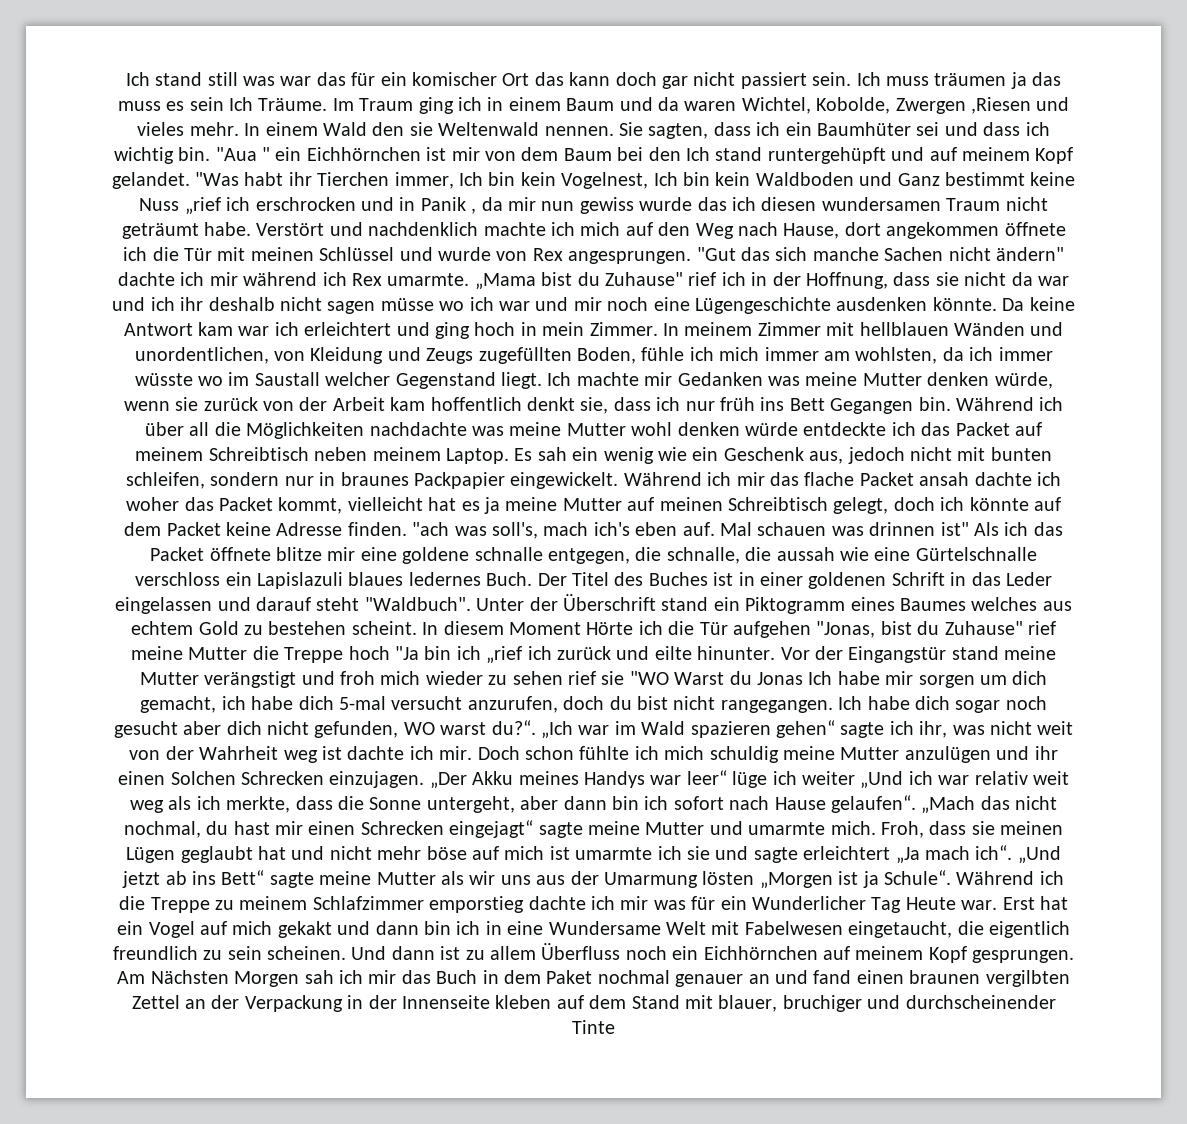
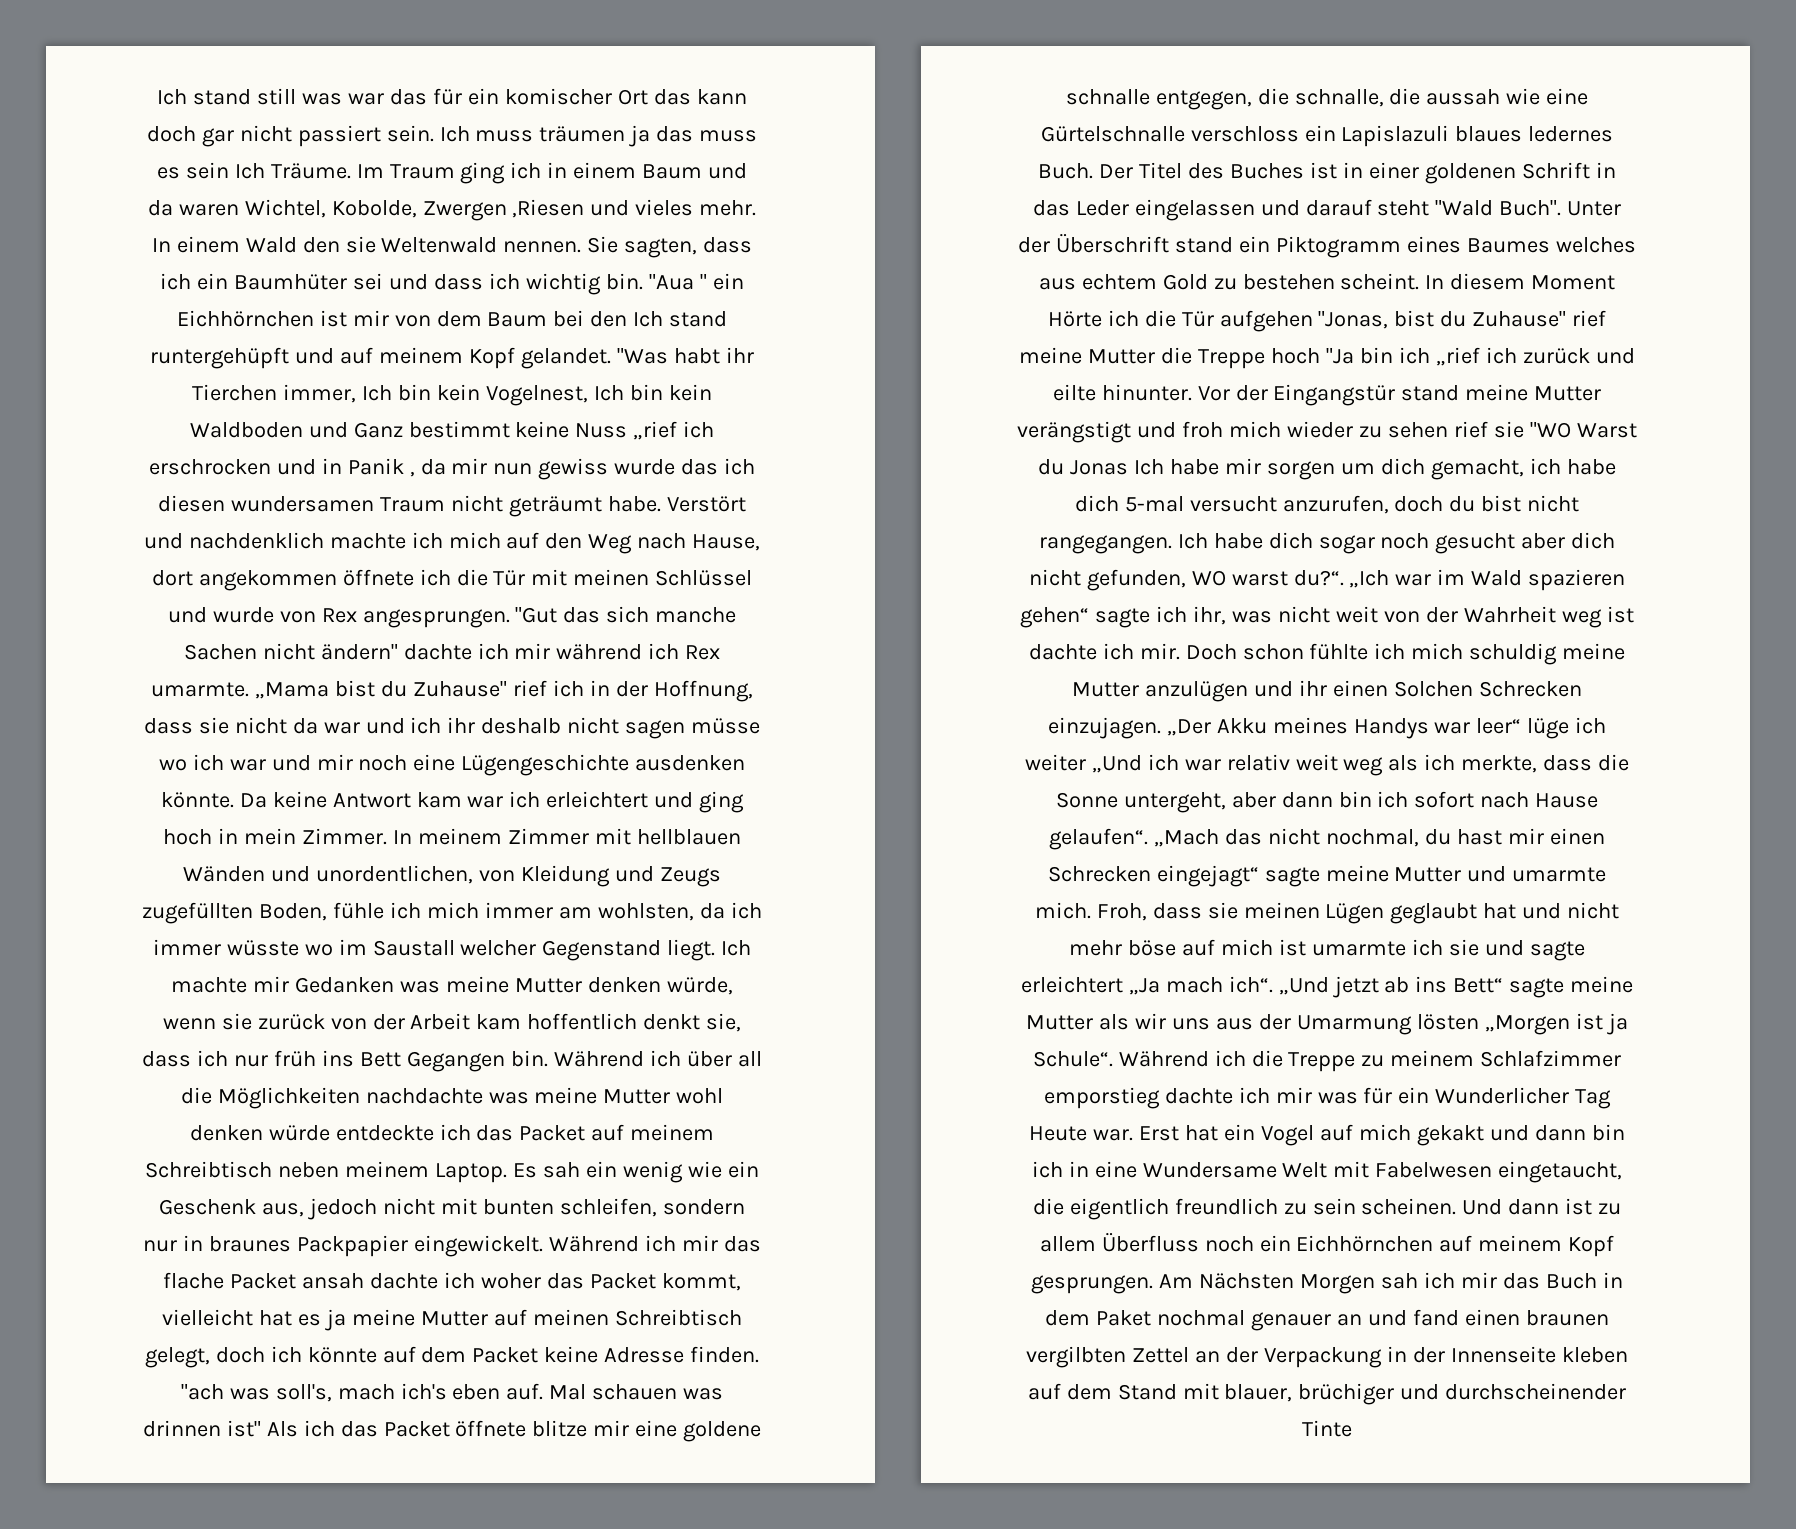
- Der Titel des Buches ist in einer goldenen Schrift in das Leder eingelassen und darauf steht "Waldbuch".
+ Der Titel des Buches ist in einer goldenen Schrift in das Leder eingelassen und darauf steht "Wald Buch".
- Am Nächsten Morgen sah ich mir das Buch in dem Paket nochmal genauer an und fand einen braunen vergilbten Zettel an der Verpackung in der Innenseite kleben auf dem Stand mit blauer, bruchiger und durchscheinender Tinte
+ Am Nächsten Morgen sah ich mir das Buch in dem Paket nochmal genauer an und fand einen braunen vergilbten Zettel an der Verpackung in der Innenseite kleben auf dem Stand mit blauer, brüchiger und durchscheinender Tinte

